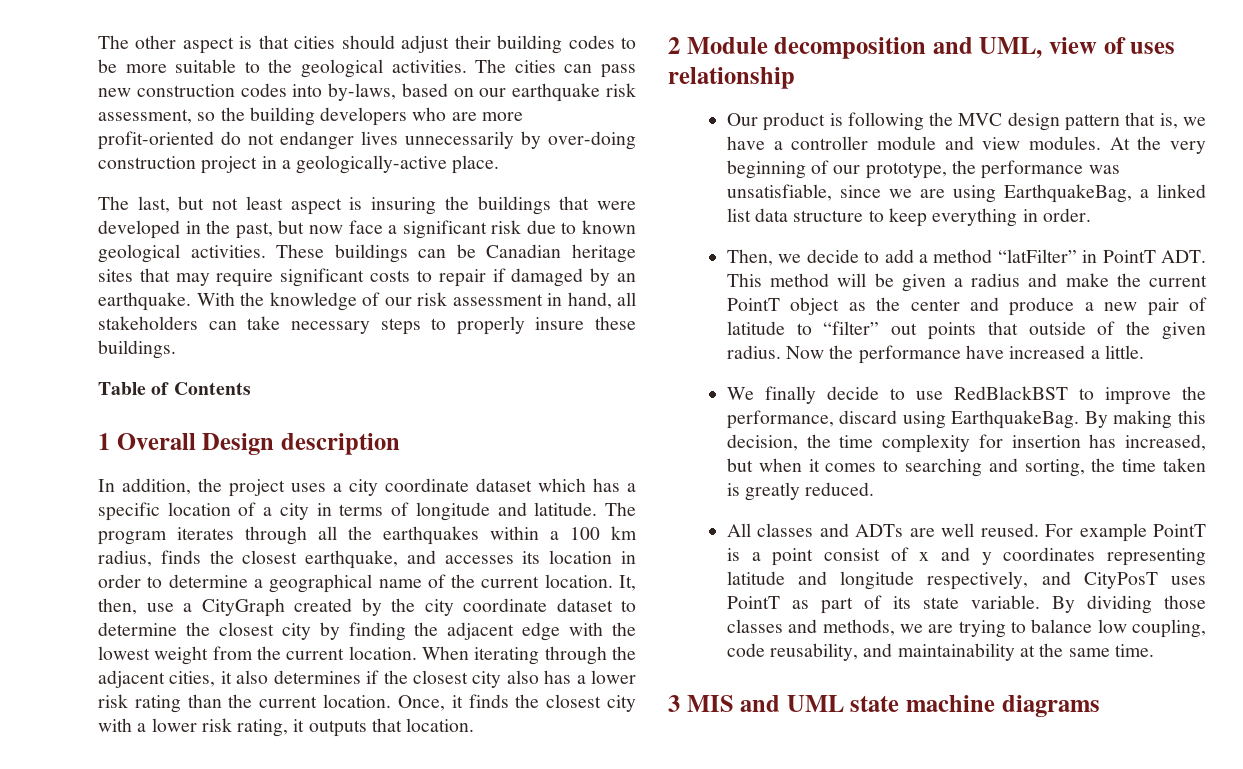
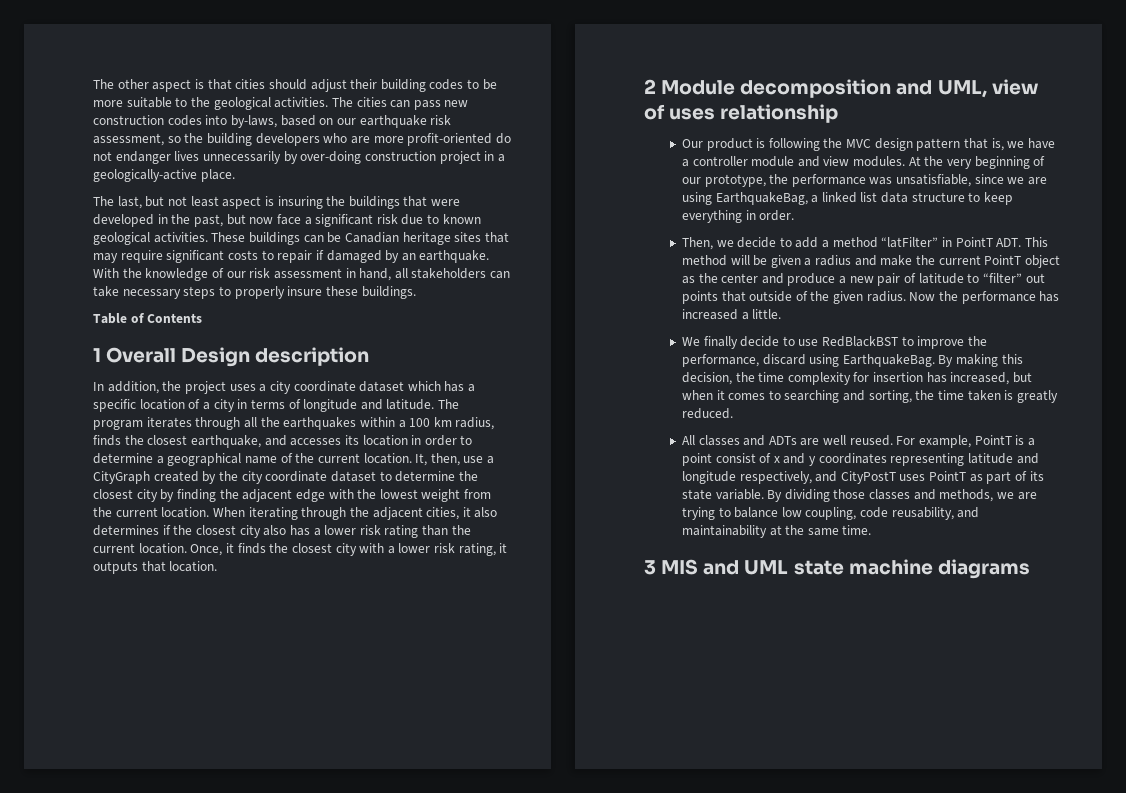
- Now the performance have increased a little.
+ Now the performance has increased a little.
- For example PointT is a point consist of x and y coordinates representing latitude and longitude respectively, and CityPosT uses PointT as part of its state variable.
+ For example, PointT is a point consist of x and y coordinates representing latitude and longitude respectively, and CityPostT uses PointT as part of its state variable.

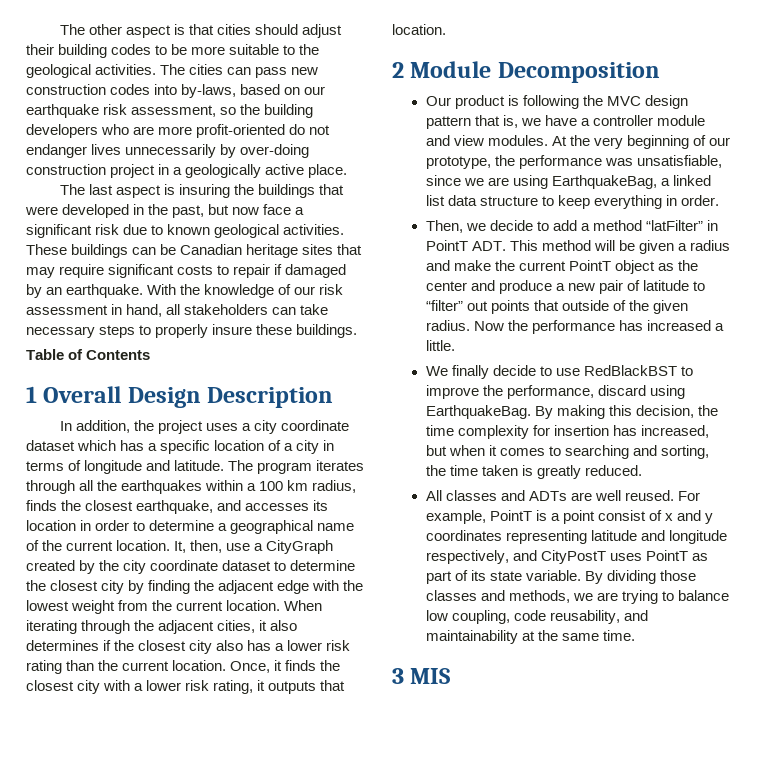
- The cities can pass new construction codes into by-laws, based on our earthquake risk assessment, so the building developers who are more profit-oriented do not endanger lives unnecessarily by over-doing construction project in a geologically-active place.
+ The cities can pass new construction codes into by-laws, based on our earthquake risk assessment, so the building developers who are more profit-oriented do not endanger lives unnecessarily by over-doing construction project in a geologically active place.
- The last, but not least aspect is insuring the buildings that were developed in the past, but now face a significant risk due to known geological activities.
+ The last aspect is insuring the buildings that were developed in the past, but now face a significant risk due to known geological activities.
- 1 Overall Design description
+ 1 Overall Design Description
- 2 Module decomposition and UML, view of uses relationship
+ 2 Module Decomposition
- 3 MIS and UML state machine diagrams
+ 3 MIS

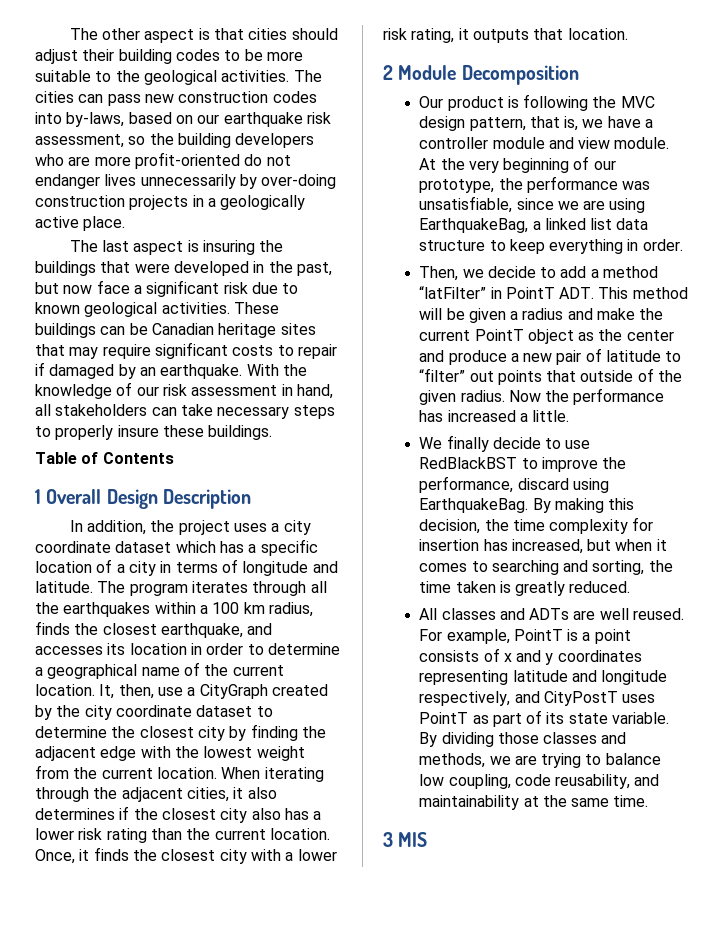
- The cities can pass new construction codes into by-laws, based on our earthquake risk assessment, so the building developers who are more profit-oriented do not endanger lives unnecessarily by over-doing construction project in a geologically active place.
+ The cities can pass new construction codes into by-laws, based on our earthquake risk assessment, so the building developers who are more profit-oriented do not endanger lives unnecessarily by over-doing construction projects in a geologically active place.
- Our product is following the MVC design pattern that is, we have a controller module and view modules.
+ Our product is following the MVC design pattern, that is, we have a controller module and view module.
- For example, PointT is a point consist of x and y coordinates representing latitude and longitude respectively, and CityPostT uses PointT as part of its state variable.
+ For example, PointT is a point consists of x and y coordinates representing latitude and longitude respectively, and CityPostT uses PointT as part of its state variable.

